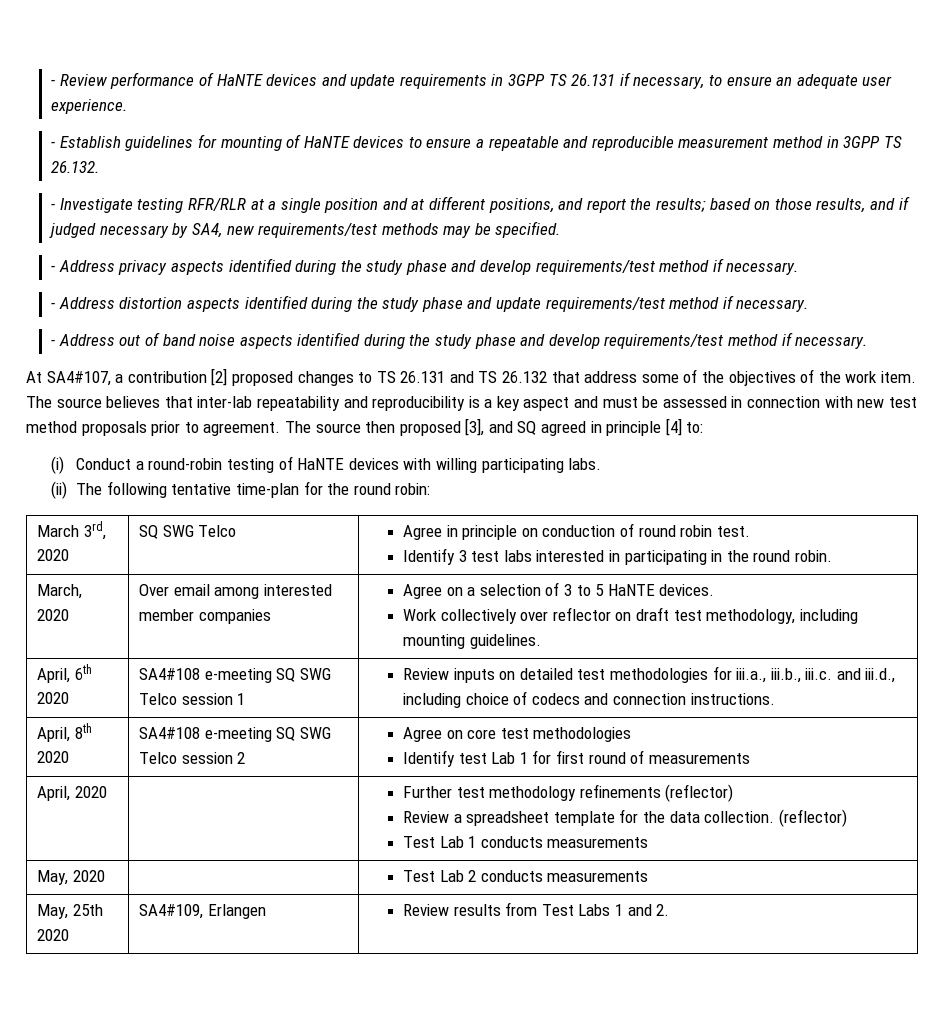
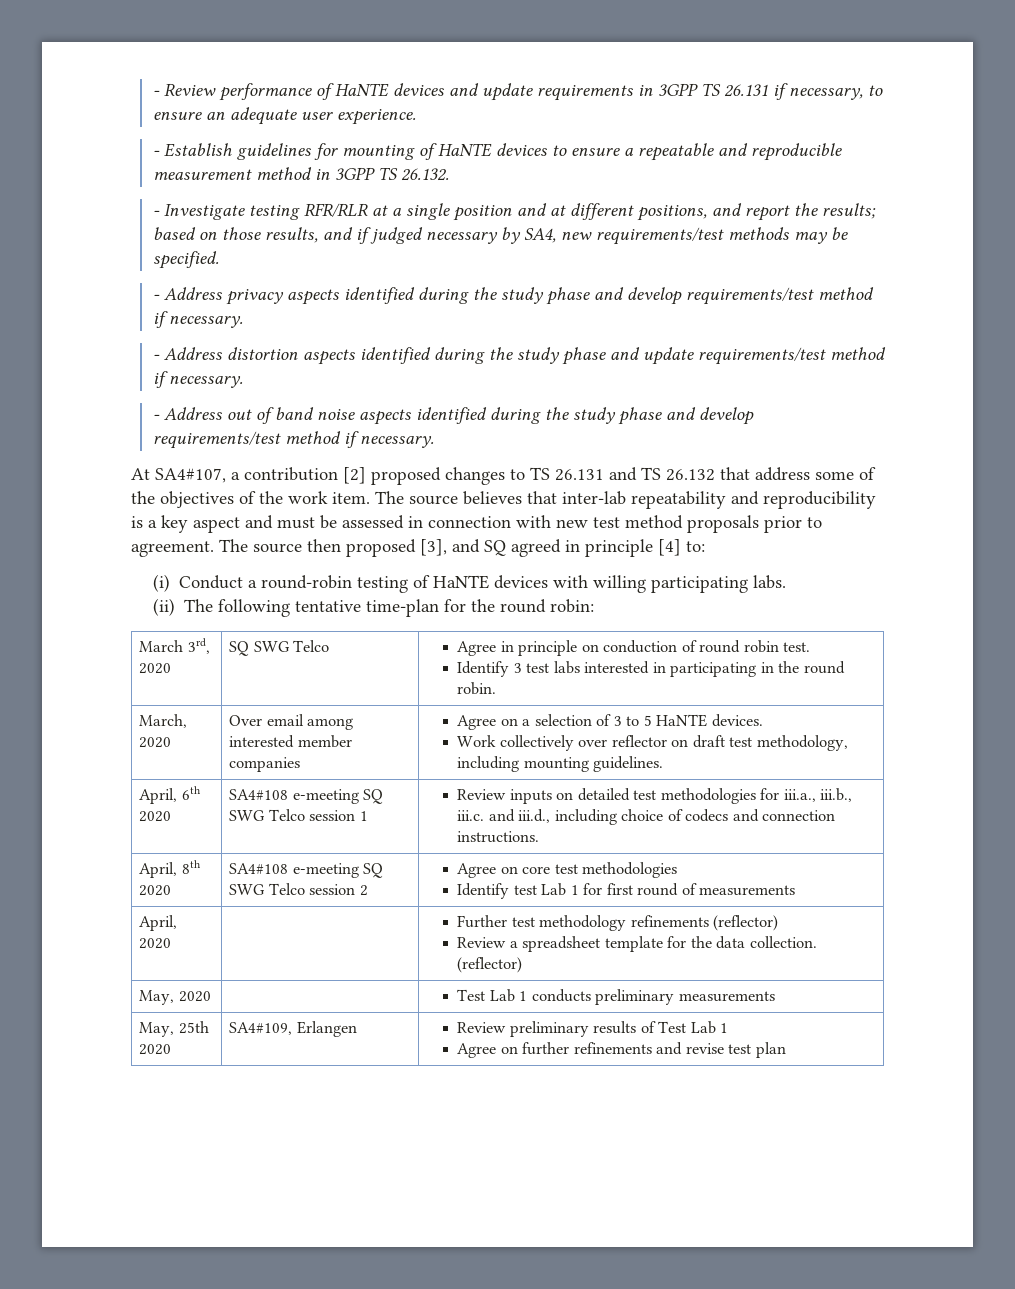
  April, 2020 | | Further test methodology refinements (reflector)
  Review a spreadsheet template for the data collection. (reflector)
- Test Lab 1 conducts measurements
- May, 2020 | | Test Lab 2 conducts measurements
+ May, 2020 | | Test Lab 1 conducts preliminary measurements
- May, 25th 2020 | SA4#109, Erlangen | Review results from Test Labs 1 and 2.
+ May, 25th 2020 | SA4#109, Erlangen | Review preliminary results of Test Lab 1
+ Agree on further refinements and revise test plan

